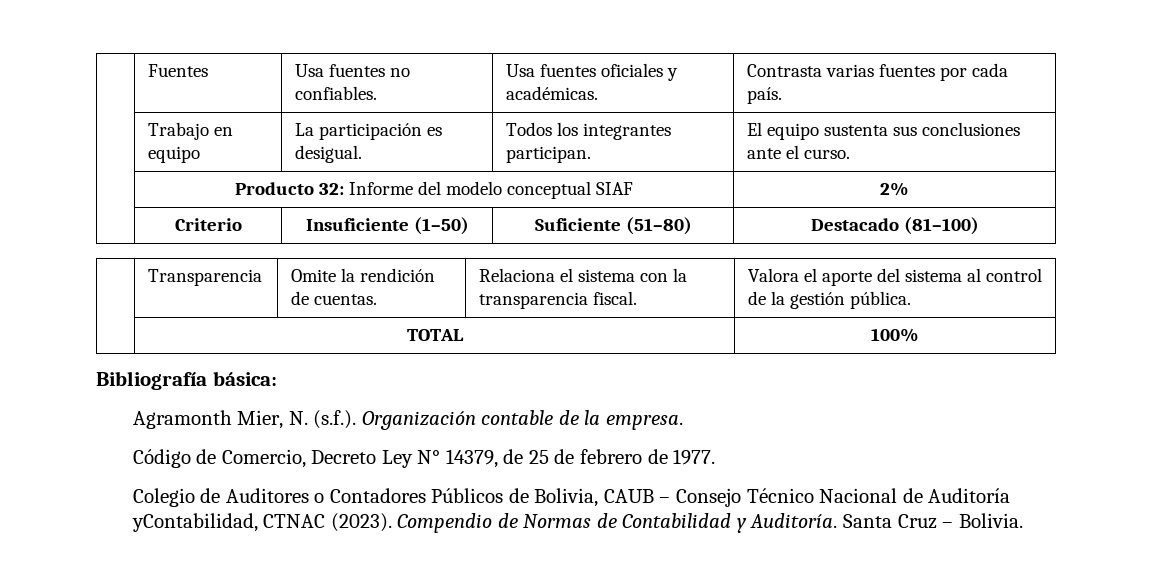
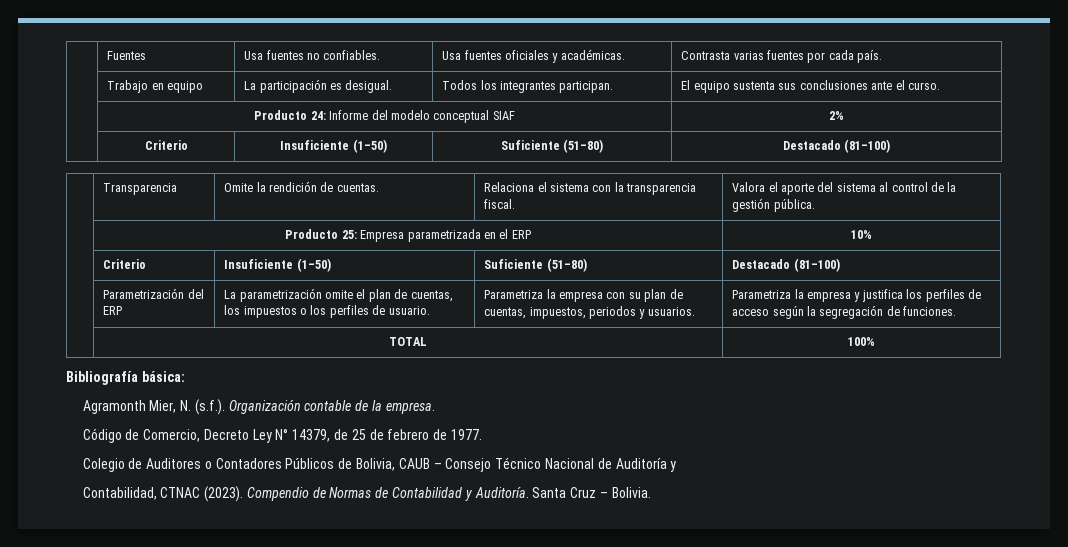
- | Producto 32: Informe del modelo conceptual SIAF | 2%
+ | Producto 24: Informe del modelo conceptual SIAF | 2%
+ | Producto 25: Empresa parametrizada en el ERP | 10%
+ | Criterio | Insuficiente (1–50) | Suficiente (51–80) | Destacado (81–100)
+ | Parametrización del ERP | La parametrización omite el plan de cuentas, los impuestos o los perfiles de usuario. | Parametriza la empresa con su plan de cuentas, impuestos, periodos y usuarios. | Parametriza la empresa y justifica los perfiles de acceso según la segregación de funciones.
- Colegio de Auditores o Contadores Públicos de Bolivia, CAUB – Consejo Técnico Nacional de Auditoría yContabilidad, CTNAC (2023).
+ Colegio de Auditores o Contadores Públicos de Bolivia, CAUB – Consejo Técnico Nacional de Auditoría y
+ Contabilidad, CTNAC (2023).

